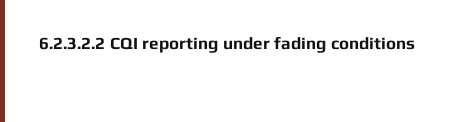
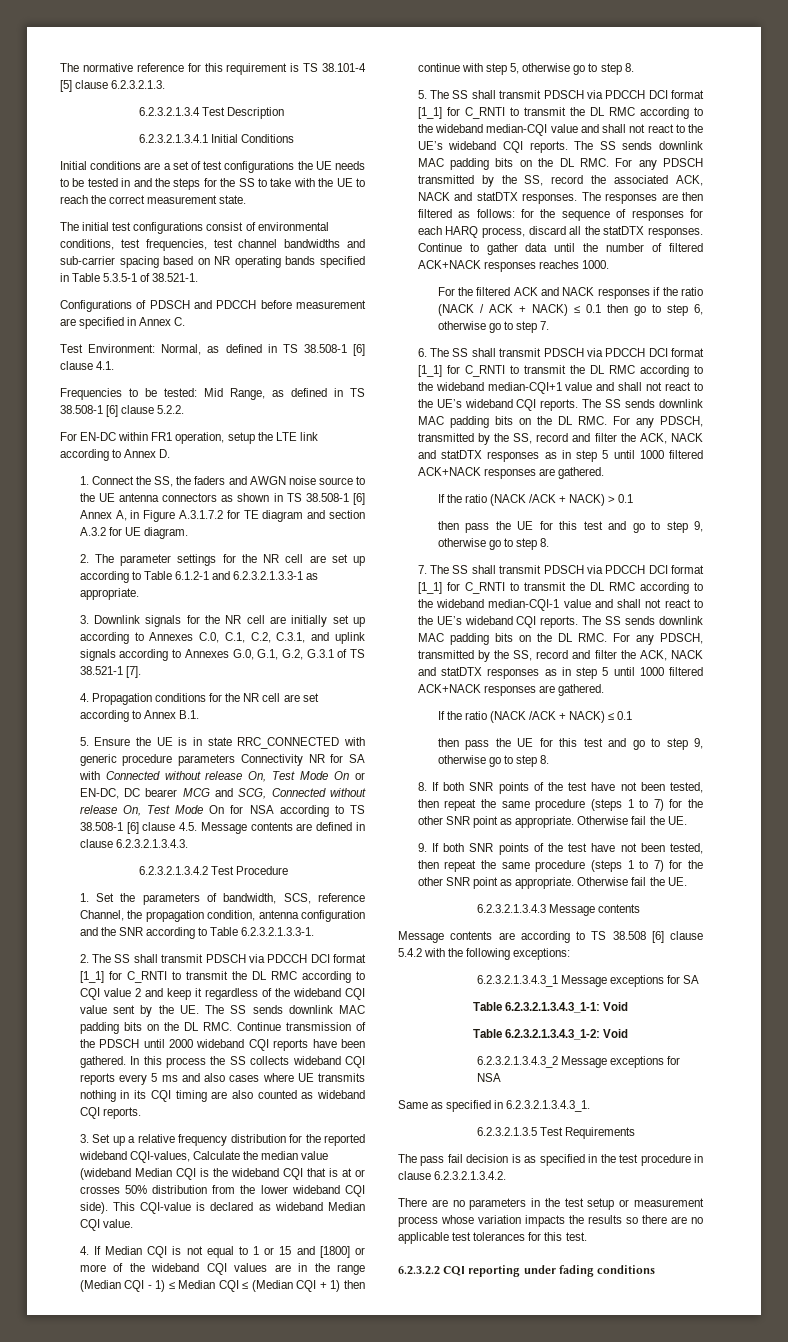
+ The normative reference for this requirement is TS 38.101-4 [5] clause 6.2.3.2.1.3.
+ 6.2.3.2.1.3.4 Test Description
+ 6.2.3.2.1.3.4.1 Initial Conditions
+ Initial conditions are a set of test configurations the UE needs to be tested in and the steps for the SS to take with the UE to reach the correct measurement state.
+ The initial test configurations consist of environmental conditions, test frequencies, test channel bandwidths and sub-carrier spacing based on NR operating bands specified in Table 5.3.5-1 of 38.521-1.
+ Configurations of PDSCH and PDCCH before measurement are specified in Annex C.
+ Test Environment: Normal, as defined in TS 38.508-1 [6] clause 4.1.
+ Frequencies to be tested: Mid Range, as defined in TS 38.508-1 [6] clause 5.2.2.
+ For EN-DC within FR1 operation, setup the LTE link according to Annex D.
+ 1. Connect the SS, the faders and AWGN noise source to the UE antenna connectors as shown in TS 38.508-1 [6] Annex A, in Figure A.3.1.7.2 for TE diagram and section A.3.2 for UE diagram.
+ 2. The parameter settings for the NR cell are set up according to Table 6.1.2-1 and 6.2.3.2.1.3.3-1 as appropriate.
+ 3. Downlink signals for the NR cell are initially set up according to Annexes C.0, C.1, C.2, C.3.1, and uplink signals according to Annexes G.0, G.1, G.2, G.3.1 of TS 38.521-1 [7].
+ 4. Propagation conditions for the NR cell are set according to Annex B.1.
+ 5. Ensure the UE is in state RRC_CONNECTED with generic procedure parameters Connectivity NR for SA with Connected without release On, Test Mode On or EN-DC, DC bearer MCG and SCG, Connected without release On, Test Mode On for NSA according to TS 38.508-1 [6] clause 4.5. Message contents are defined in clause 6.2.3.2.1.3.4.3.
+ 6.2.3.2.1.3.4.2 Test Procedure
+ 1. Set the parameters of bandwidth, SCS, reference Channel, the propagation condition, antenna configuration and the SNR according to Table 6.2.3.2.1.3.3-1.
+ 2. The SS shall transmit PDSCH via PDCCH DCI format [1_1] for C_RNTI to transmit the DL RMC according to CQI value 2 and keep it regardless of the wideband CQI value sent by the UE. The SS sends downlink MAC padding bits on the DL RMC. Continue transmission of the PDSCH until 2000 wideband CQI reports have been gathered. In this process the SS collects wideband CQI reports every 5 ms and also cases where UE transmits nothing in its CQI timing are also counted as wideband CQI reports.
+ 3. Set up a relative frequency distribution for the reported wideband CQI-values, Calculate the median value (wideband Median CQI is the wideband CQI that is at or crosses 50% distribution from the lower wideband CQI side). This CQI-value is declared as wideband Median CQI value.
+ 4. If Median CQI is not equal to 1 or 15 and [1800] or more of the wideband CQI values are in the range (Median CQI - 1) ≤ Median CQI ≤ (Median CQI + 1) then continue with step 5, otherwise go to step 8.
+ 5. The SS shall transmit PDSCH via PDCCH DCI format [1_1] for C_RNTI to transmit the DL RMC according to the wideband median-CQI value and shall not react to the UE’s wideband CQI reports. The SS sends downlink MAC padding bits on the DL RMC. For any PDSCH transmitted by the SS, record the associated ACK, NACK and statDTX responses. The responses are then filtered as follows: for the sequence of responses for each HARQ process, discard all the statDTX responses. Continue to gather data until the number of filtered ACK+NACK responses reaches 1000.
+ For the filtered ACK and NACK responses if the ratio (NACK / ACK + NACK) ≤ 0.1 then go to step 6, otherwise go to step 7.
+ 6. The SS shall transmit PDSCH via PDCCH DCI format [1_1] for C_RNTI to transmit the DL RMC according to the wideband median-CQI+1 value and shall not react to the UE’s wideband CQI reports. The SS sends downlink MAC padding bits on the DL RMC. For any PDSCH, transmitted by the SS, record and filter the ACK, NACK and statDTX responses as in step 5 until 1000 filtered ACK+NACK responses are gathered.
+ If the ratio (NACK /ACK + NACK) > 0.1
+ then pass the UE for this test and go to step 9, otherwise go to step 8.
+ 7. The SS shall transmit PDSCH via PDCCH DCI format [1_1] for C_RNTI to transmit the DL RMC according to the wideband median-CQI-1 value and shall not react to the UE’s wideband CQI reports. The SS sends downlink MAC padding bits on the DL RMC. For any PDSCH, transmitted by the SS, record and filter the ACK, NACK and statDTX responses as in step 5 until 1000 filtered ACK+NACK responses are gathered.
+ If the ratio (NACK /ACK + NACK) ≤ 0.1
+ then pass the UE for this test and go to step 9, otherwise go to step 8.
+ 8. If both SNR points of the test have not been tested, then repeat the same procedure (steps 1 to 7) for the other SNR point as appropriate. Otherwise fail the UE.
+ 9. If both SNR points of the test have not been tested, then repeat the same procedure (steps 1 to 7) for the other SNR point as appropriate. Otherwise fail the UE.
+ 6.2.3.2.1.3.4.3 Message contents
+ Message contents are according to TS 38.508 [6] clause 5.4.2 with the following exceptions:
+ 6.2.3.2.1.3.4.3_1 Message exceptions for SA
+ Table 6.2.3.2.1.3.4.3_1-1: Void
+ Table 6.2.3.2.1.3.4.3_1-2: Void
+ 6.2.3.2.1.3.4.3_2 Message exceptions for NSA
+ Same as specified in 6.2.3.2.1.3.4.3_1.
+ 6.2.3.2.1.3.5 Test Requirements
+ The pass fail decision is as specified in the test procedure in clause 6.2.3.2.1.3.4.2.
+ There are no parameters in the test setup or measurement process whose variation impacts the results so there are no applicable test tolerances for this test.

